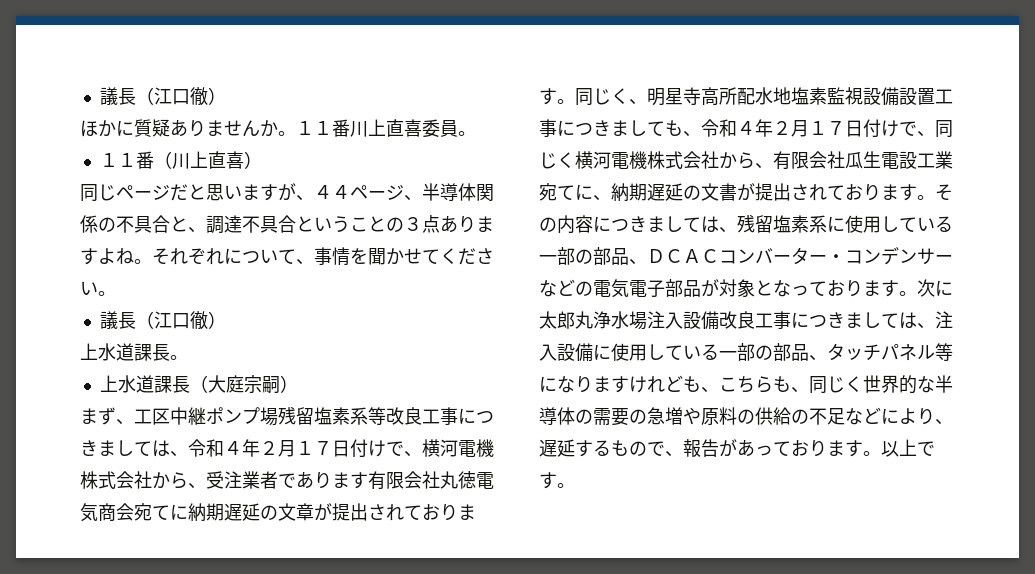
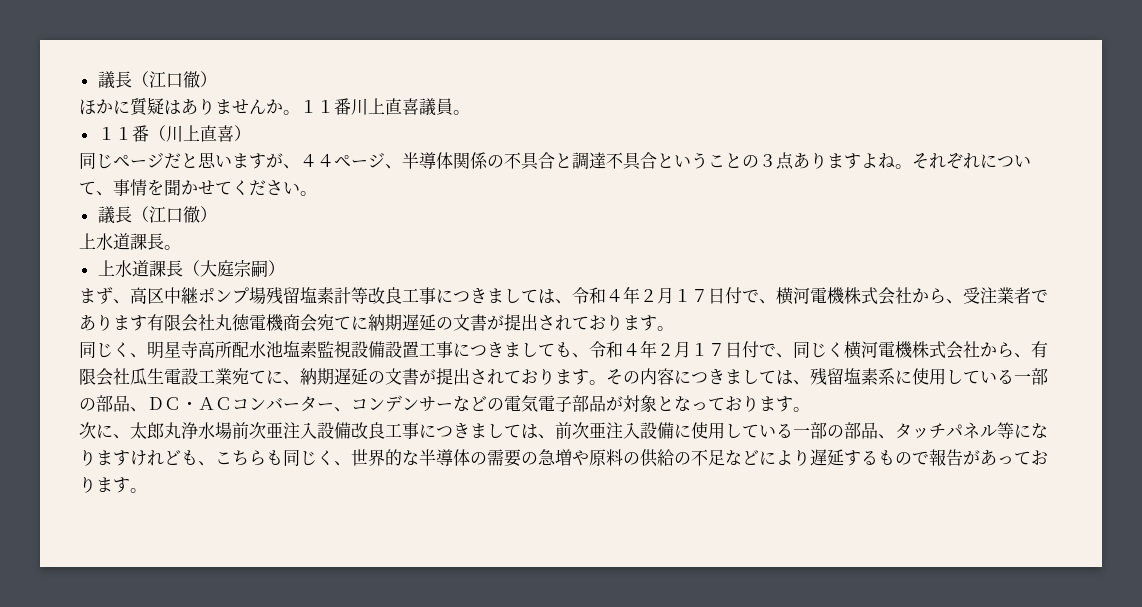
- ほかに質疑ありませんか。
+ ほかに質疑はありませんか。
- １１番川上直喜委員。
+ １１番川上直喜議員。
- 同じページだと思いますが、４４ページ、半導体関係の不具合と、調達不具合ということの３点ありますよね。
+ 同じページだと思いますが、４４ページ、半導体関係の不具合と調達不具合ということの３点ありますよね。
- まず、工区中継ポンプ場残留塩素系等改良工事につきましては、令和４年２月１７日付けで、横河電機株式会社から、受注業者であります有限会社丸徳電気商会宛てに納期遅延の文章が提出されております。同じく、明星寺高所配水地塩素監視設備設置工事につきましても、令和４年２月１７日付けで、同じく横河電機株式会社から、有限会社瓜生電設工業宛てに、納期遅延の文書が提出されております。
+ まず、高区中継ポンプ場残留塩素計等改良工事につきましては、令和４年２月１７日付で、横河電機株式会社から、受注業者であります有限会社丸徳電機商会宛てに納期遅延の文書が提出されております。
+ 同じく、明星寺高所配水池塩素監視設備設置工事につきましても、令和４年２月１７日付で、同じく横河電機株式会社から、有限会社瓜生電設工業宛てに、納期遅延の文書が提出されております。
- その内容につきましては、残留塩素系に使用している一部の部品、ＤＣＡＣコンバーター・コンデンサーなどの電気電子部品が対象となっております。次に太郎丸浄水場注入設備改良工事につきましては、注入設備に使用している一部の部品、タッチパネル等になりますけれども、こちらも、同じく世界的な半導体の需要の急増や原料の供給の不足などにより、遅延するもので、報告があっております。以上です。
+ その内容につきましては、残留塩素系に使用している一部の部品、ＤＣ・ＡＣコンバーター、コンデンサーなどの電気電子部品が対象となっております。
+ 次に、太郎丸浄水場前次亜注入設備改良工事につきましては、前次亜注入設備に使用している一部の部品、タッチパネル等になりますけれども、こちらも同じく、世界的な半導体の需要の急増や原料の供給の不足などにより遅延するもので報告があっております。

